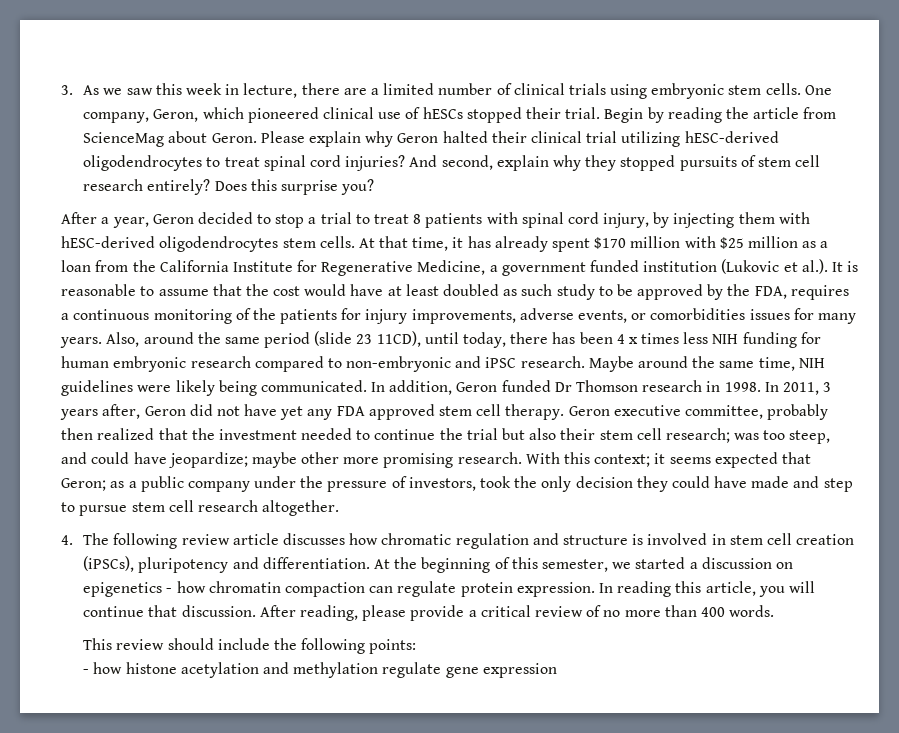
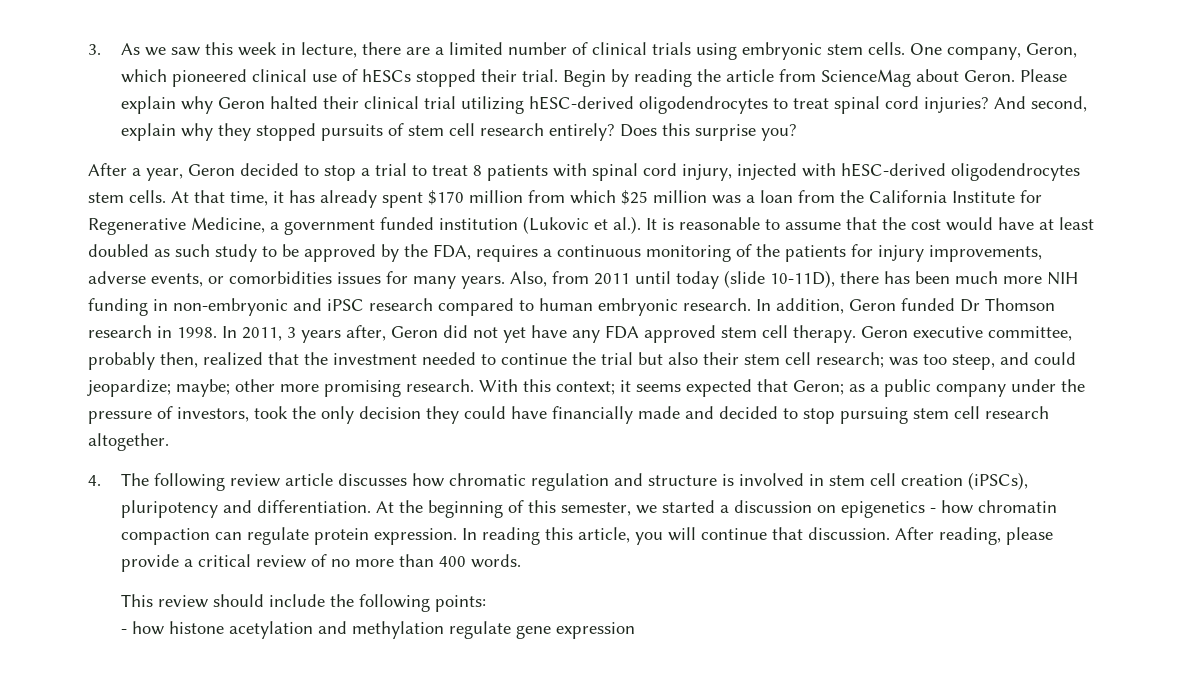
- After a year, Geron decided to stop a trial to treat 8 patients with spinal cord injury, by injecting them with hESC-derived oligodendrocytes stem cells.
+ After a year, Geron decided to stop a trial to treat 8 patients with spinal cord injury, injected with hESC-derived oligodendrocytes stem cells.
- At that time, it has already spent $170 million with $25 million as a loan from the California Institute for Regenerative Medicine, a government funded institution (Lukovic et al.). It is reasonable to assume that the cost would have at least doubled as such study to be approved by the FDA, requires a continuous monitoring of the patients for injury improvements, adverse events, or comorbidities issues for many years.
+ At that time, it has already spent $170 million from which $25 million was a loan from the California Institute for Regenerative Medicine, a government funded institution (Lukovic et al.). It is reasonable to assume that the cost would have at least doubled as such study to be approved by the FDA, requires a continuous monitoring of the patients for injury improvements, adverse events, or comorbidities issues for many years.
- Also, around the same period (slide 23 11CD), until today, there has been 4 x times less NIH funding for human embryonic research compared to non-embryonic and iPSC research. Maybe around the same time, NIH guidelines were likely being communicated.
+ Also, from 2011 until today (slide 10-11D), there has been much more NIH funding in non-embryonic and iPSC research compared to human embryonic research.
- In 2011, 3 years after, Geron did not have yet any FDA approved stem cell therapy.
+ In 2011, 3 years after, Geron did not yet have any FDA approved stem cell therapy.
- Geron executive committee, probably then realized that the investment needed to continue the trial but also their stem cell research; was too steep, and could have jeopardize; maybe other more promising research.
+ Geron executive committee, probably then, realized that the investment needed to continue the trial but also their stem cell research; was too steep, and could jeopardize; maybe; other more promising research.
- With this context; it seems expected that Geron; as a public company under the pressure of investors, took the only decision they could have made and step to pursue stem cell research altogether.
+ With this context; it seems expected that Geron; as a public company under the pressure of investors, took the only decision they could have financially made and decided to stop pursuing stem cell research altogether.

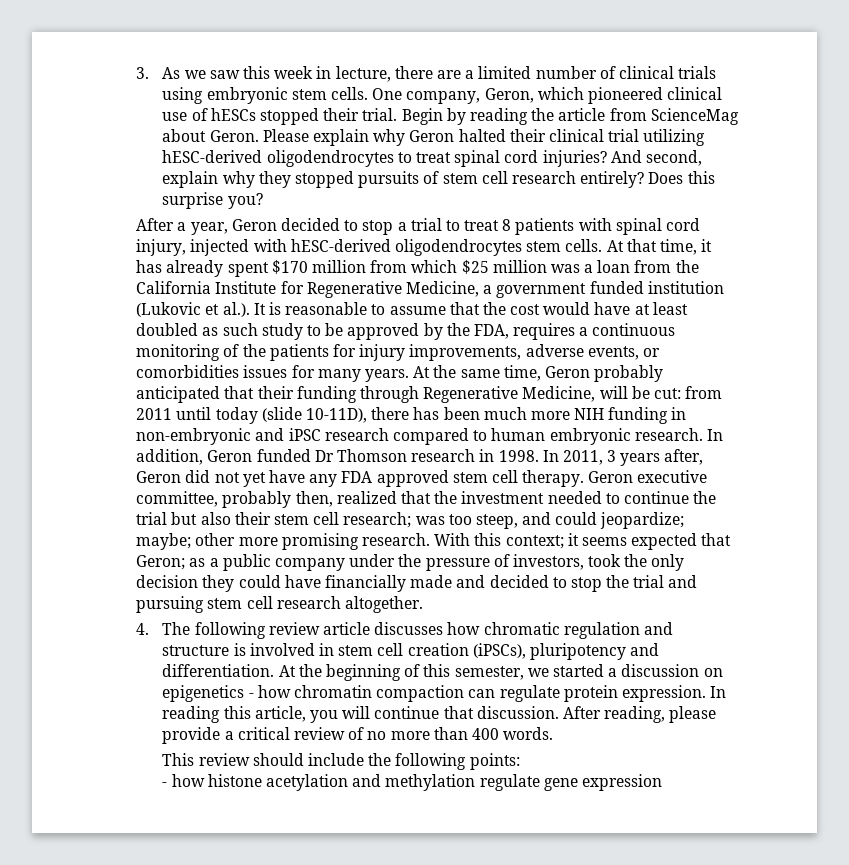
- Also, from 2011 until today (slide 10-11D), there has been much more NIH funding in non-embryonic and iPSC research compared to human embryonic research.
+ At the same time, Geron probably anticipated that their funding through Regenerative Medicine, will be cut: from 2011 until today (slide 10-11D), there has been much more NIH funding in non-embryonic and iPSC research compared to human embryonic research.
- With this context; it seems expected that Geron; as a public company under the pressure of investors, took the only decision they could have financially made and decided to stop pursuing stem cell research altogether.
+ With this context; it seems expected that Geron; as a public company under the pressure of investors, took the only decision they could have financially made and decided to stop the trial and pursuing stem cell research altogether.

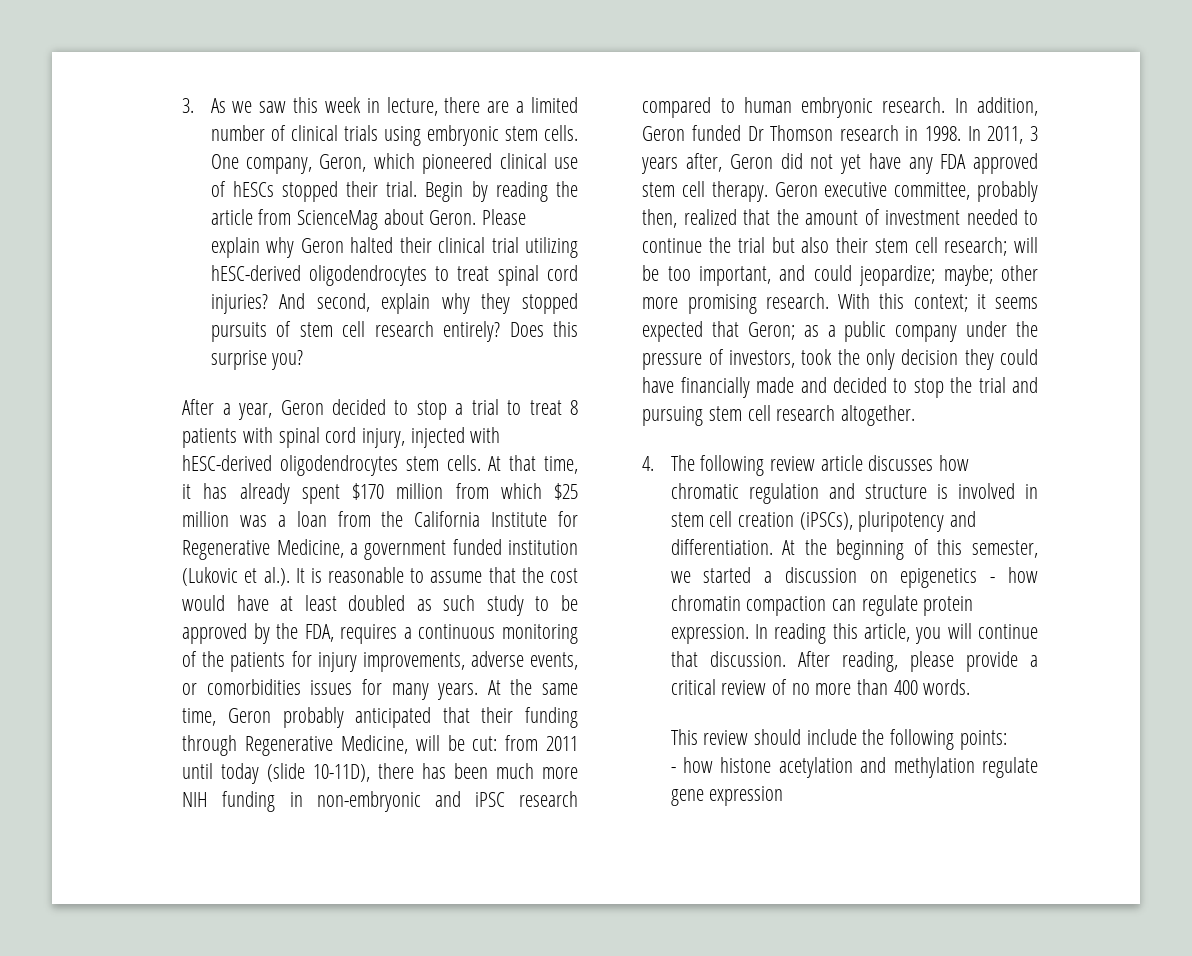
- Geron executive committee, probably then, realized that the investment needed to continue the trial but also their stem cell research; was too steep, and could jeopardize; maybe; other more promising research.
+ Geron executive committee, probably then, realized that the amount of investment needed to continue the trial but also their stem cell research; will be too important, and could jeopardize; maybe; other more promising research.

